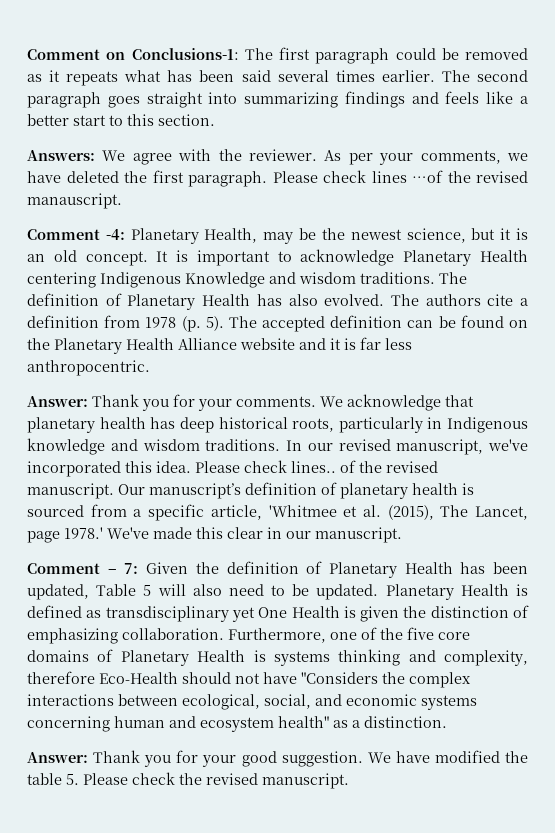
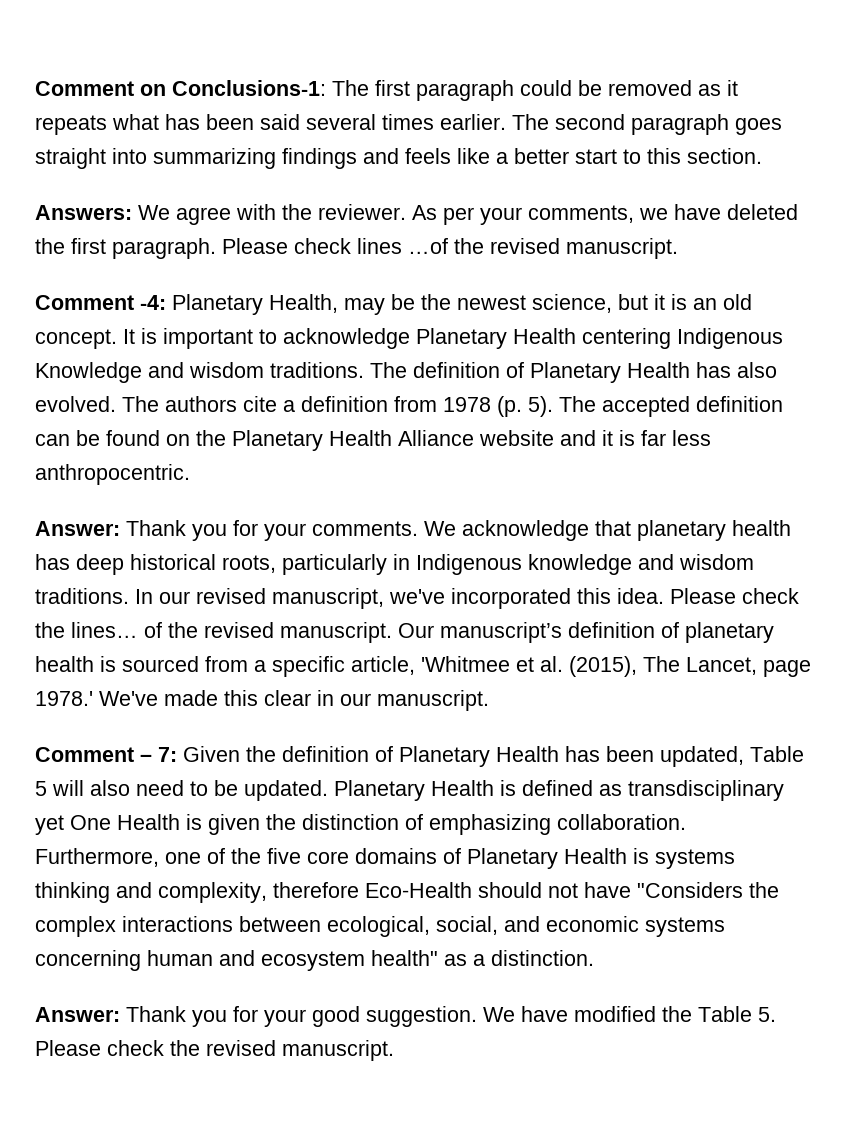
- Please check lines …of the revised manauscript.
+ Please check lines …of the revised manuscript.
- Please check lines.. of the revised manuscript.
+ Please check the lines… of the revised manuscript.
- We have modified the table 5. Please check the revised manuscript.
+ We have modified the Table 5. Please check the revised manuscript.

